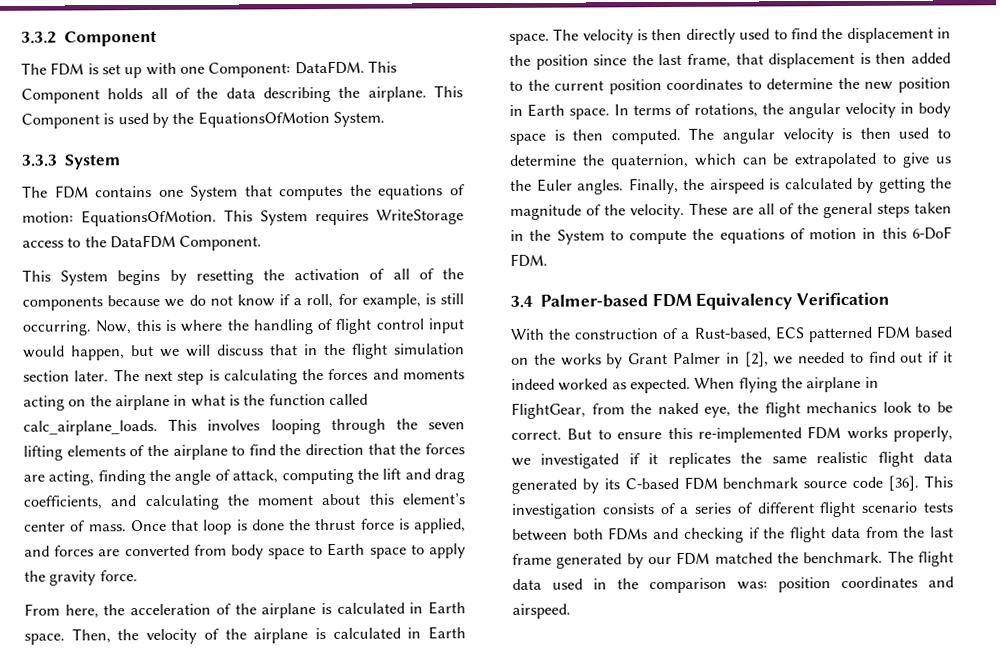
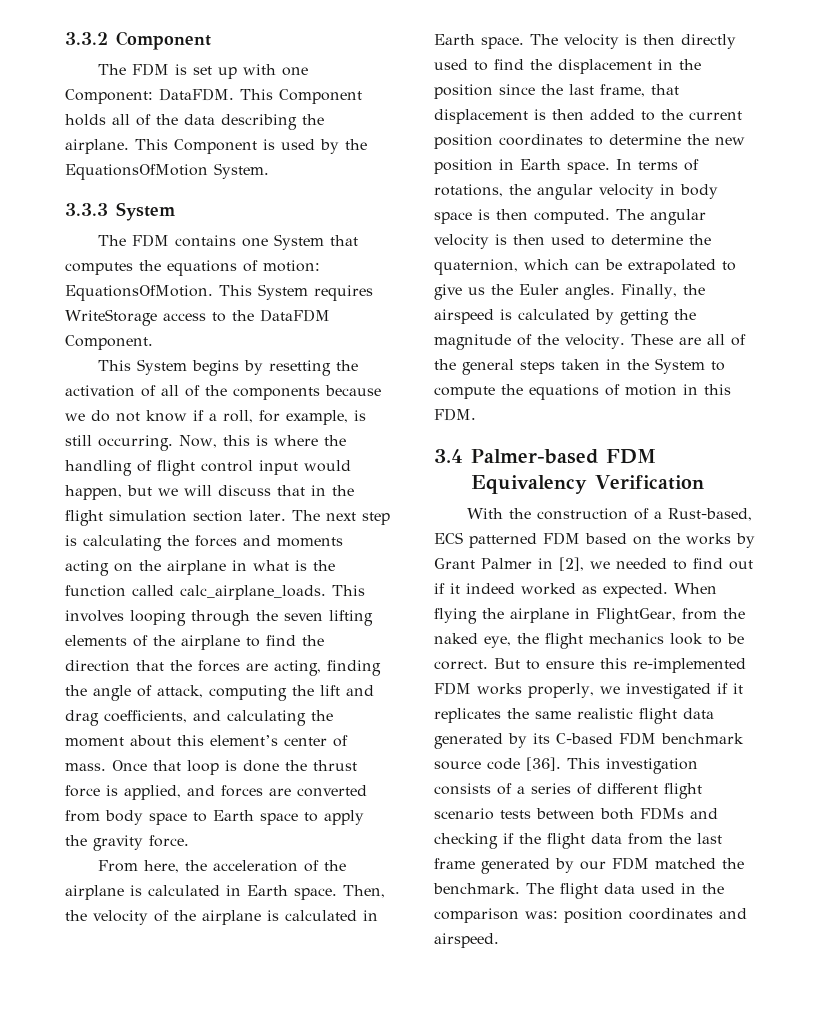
- These are all of the general steps taken in the System to compute the equations of motion in this 6-DoF FDM.
+ These are all of the general steps taken in the System to compute the equations of motion in this FDM.

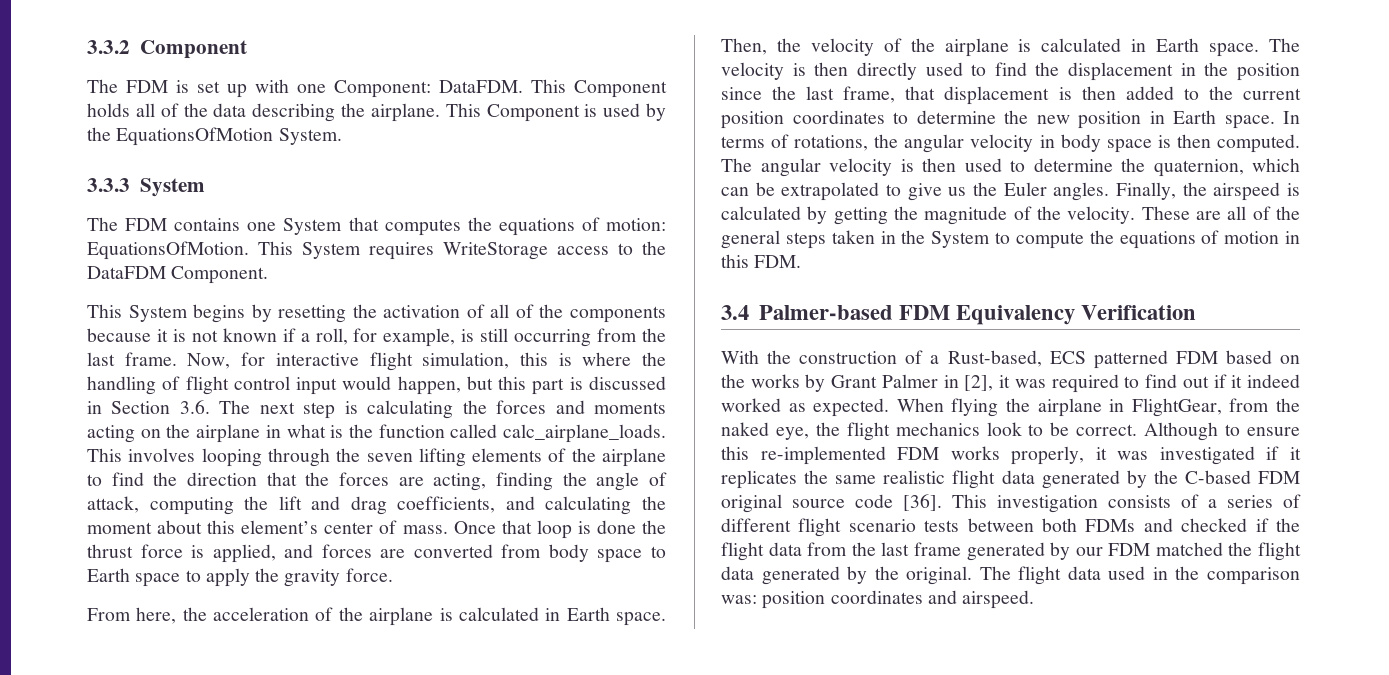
- This System begins by resetting the activation of all of the components because we do not know if a roll, for example, is still occurring. Now, this is where the handling of flight control input would happen, but we will discuss that in the flight simulation section later. The next step is calculating the forces and moments acting on the airplane in what is the function called calc_airplane_loads.
+ This System begins by resetting the activation of all of the components because it is not known if a roll, for example, is still occurring from the last frame. Now, for interactive flight simulation, this is where the handling of flight control input would happen, but this part is discussed in Section 3.6. The next step is calculating the forces and moments acting on the airplane in what is the function called calc_airplane_loads.
- With the construction of a Rust-based, ECS patterned FDM based on the works by Grant Palmer in [2], we needed to find out if it indeed worked as expected.
+ With the construction of a Rust-based, ECS patterned FDM based on the works by Grant Palmer in [2], it was required to find out if it indeed worked as expected.
- But to ensure this re-implemented FDM works properly, we investigated if it replicates the same realistic flight data generated by its C-based FDM benchmark source code [36].
+ Although to ensure this re-implemented FDM works properly, it was investigated if it replicates the same realistic flight data generated by the C-based FDM original source code [36].
- This investigation consists of a series of different flight scenario tests between both FDMs and checking if the flight data from the last frame generated by our FDM matched the benchmark.
+ This investigation consists of a series of different flight scenario tests between both FDMs and checked if the flight data from the last frame generated by our FDM matched the flight data generated by the original.

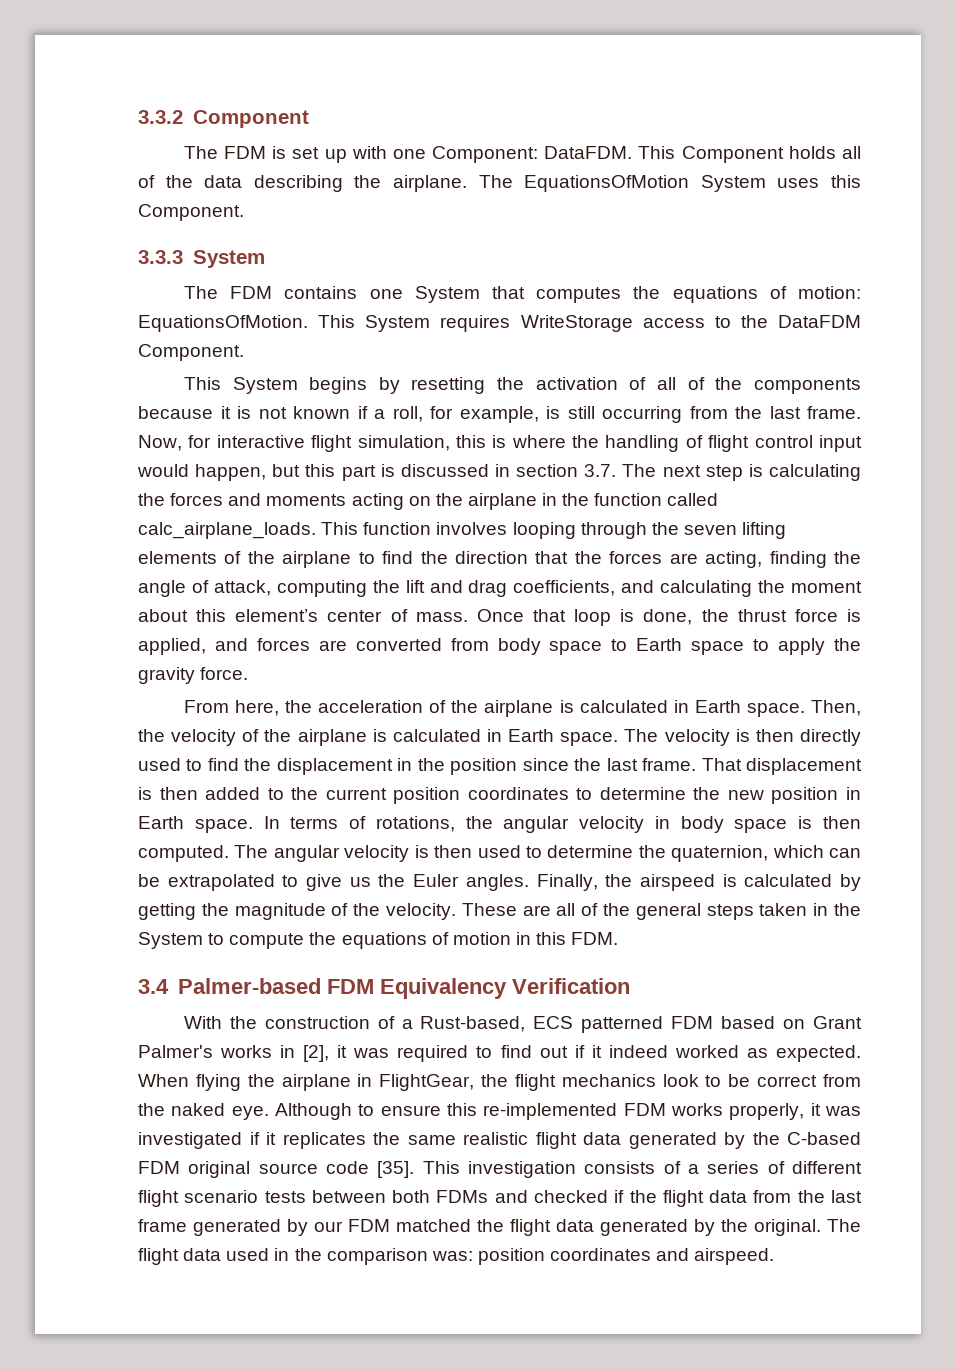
- This Component is used by the EquationsOfMotion System.
+ The EquationsOfMotion System uses this Component.
- Now, for interactive flight simulation, this is where the handling of flight control input would happen, but this part is discussed in Section 3.6. The next step is calculating the forces and moments acting on the airplane in what is the function called calc_airplane_loads.
+ Now, for interactive flight simulation, this is where the handling of flight control input would happen, but this part is discussed in section 3.7. The next step is calculating the forces and moments acting on the airplane in the function called calc_airplane_loads.
- This involves looping through the seven lifting elements of the airplane to find the direction that the forces are acting, finding the angle of attack, computing the lift and drag coefficients, and calculating the moment about this element’s center of mass.
+ This function involves looping through the seven lifting elements of the airplane to find the direction that the forces are acting, finding the angle of attack, computing the lift and drag coefficients, and calculating the moment about this element’s center of mass.
- Once that loop is done the thrust force is applied, and forces are converted from body space to Earth space to apply the gravity force.
+ Once that loop is done, the thrust force is applied, and forces are converted from body space to Earth space to apply the gravity force.
- The velocity is then directly used to find the displacement in the position since the last frame, that displacement is then added to the current position coordinates to determine the new position in Earth space.
+ The velocity is then directly used to find the displacement in the position since the last frame. That displacement is then added to the current position coordinates to determine the new position in Earth space.
- With the construction of a Rust-based, ECS patterned FDM based on the works by Grant Palmer in [2], it was required to find out if it indeed worked as expected.
+ With the construction of a Rust-based, ECS patterned FDM based on Grant Palmer's works in [2], it was required to find out if it indeed worked as expected.
- When flying the airplane in FlightGear, from the naked eye, the flight mechanics look to be correct.
+ When flying the airplane in FlightGear, the flight mechanics look to be correct from the naked eye.
- Although to ensure this re-implemented FDM works properly, it was investigated if it replicates the same realistic flight data generated by the C-based FDM original source code [36].
+ Although to ensure this re-implemented FDM works properly, it was investigated if it replicates the same realistic flight data generated by the C-based FDM original source code [35].

